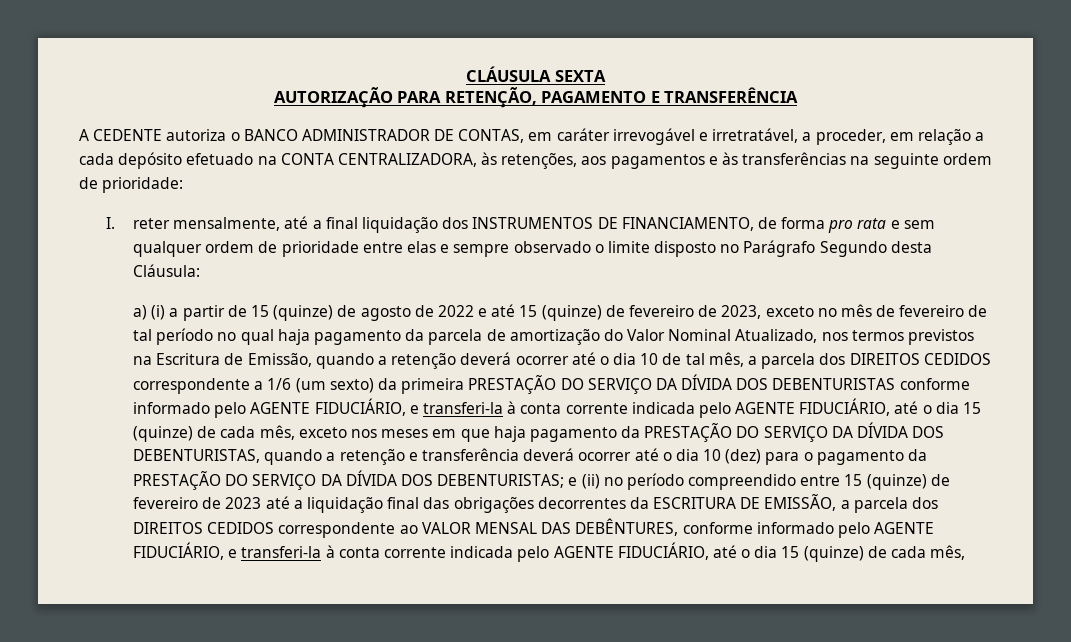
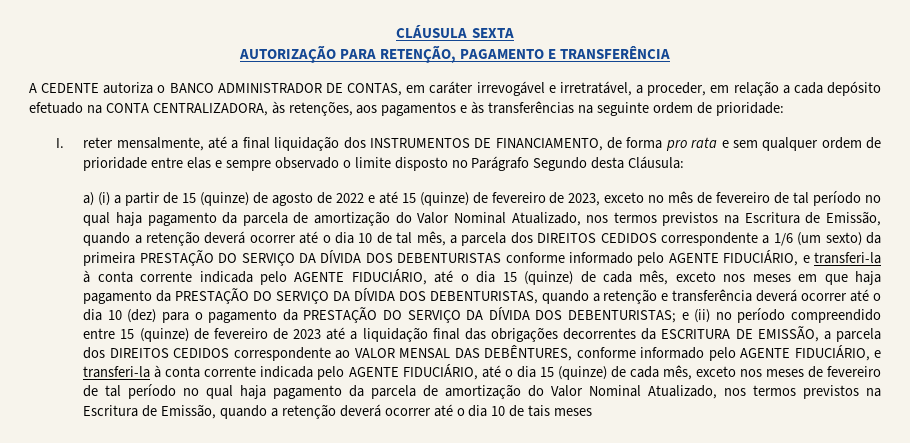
- e (ii) no período compreendido entre 15 (quinze) de fevereiro de 2023 até a liquidação final das obrigações decorrentes da ESCRITURA DE EMISSÃO, a parcela dos DIREITOS CEDIDOS correspondente ao VALOR MENSAL DAS DEBÊNTURES, conforme informado pelo AGENTE FIDUCIÁRIO, e transferi-la à conta corrente indicada pelo AGENTE FIDUCIÁRIO, até o dia 15 (quinze) de cada mês,
+ e (ii) no período compreendido entre 15 (quinze) de fevereiro de 2023 até a liquidação final das obrigações decorrentes da ESCRITURA DE EMISSÃO, a parcela dos DIREITOS CEDIDOS correspondente ao VALOR MENSAL DAS DEBÊNTURES, conforme informado pelo AGENTE FIDUCIÁRIO, e transferi-la à conta corrente indicada pelo AGENTE FIDUCIÁRIO, até o dia 15 (quinze) de cada mês, exceto nos meses de fevereiro de tal período no qual haja pagamento da parcela de amortização do Valor Nominal Atualizado, nos termos previstos na Escritura de Emissão, quando a retenção deverá ocorrer até o dia 10 de tais meses

